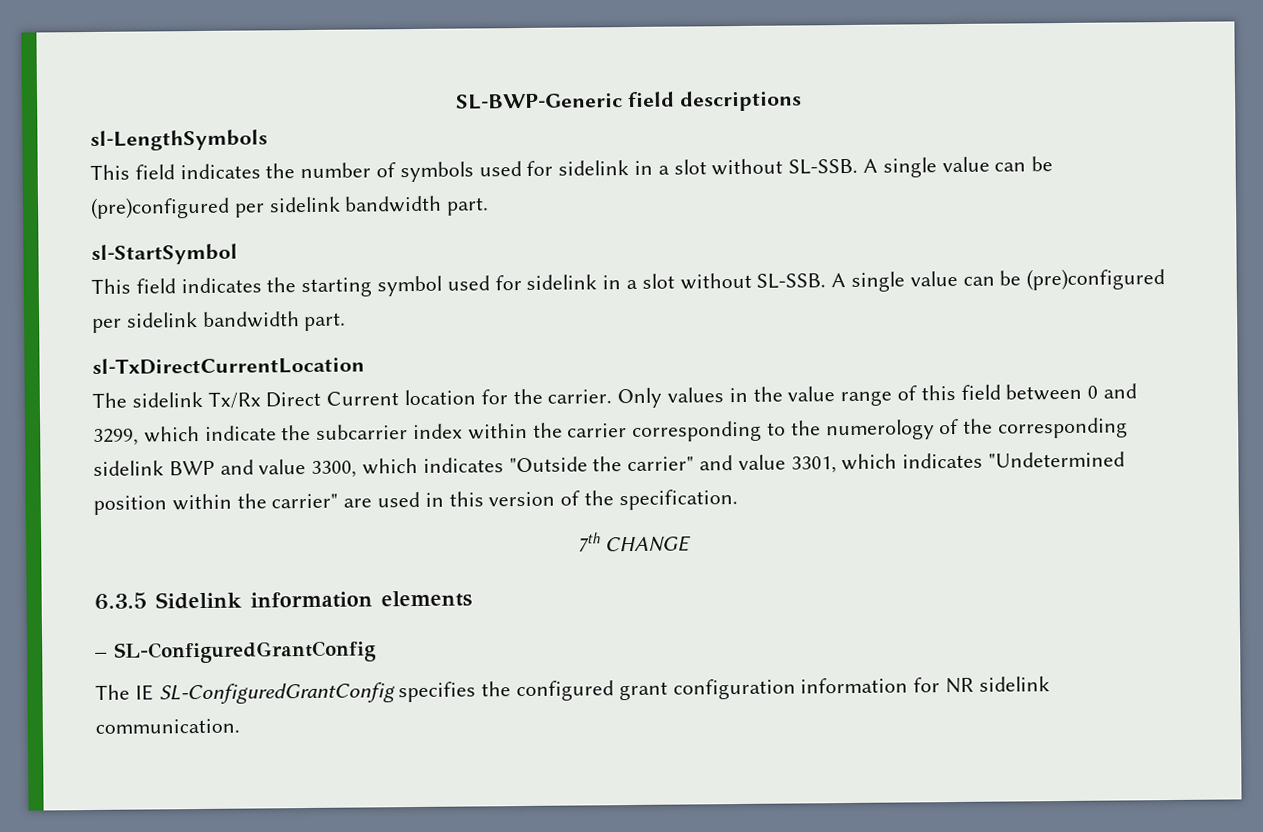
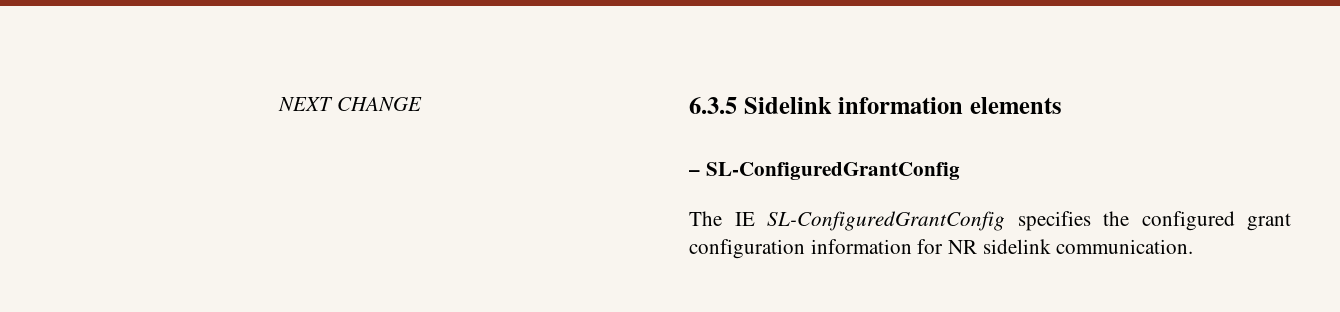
- SL-BWP-Generic field descriptions
- sl-LengthSymbols
- This field indicates the number of symbols used for sidelink in a slot without SL-SSB. A single value can be (pre)configured per sidelink bandwidth part.
- sl-StartSymbol
- This field indicates the starting symbol used for sidelink in a slot without SL-SSB. A single value can be (pre)configured per sidelink bandwidth part.
- sl-TxDirectCurrentLocation
- The sidelink Tx/Rx Direct Current location for the carrier. Only values in the value range of this field between 0 and 3299, which indicate the subcarrier index within the carrier corresponding to the numerology of the corresponding sidelink BWP and value 3300, which indicates "Outside the carrier" and value 3301, which indicates "Undetermined position within the carrier" are used in this version of the specification.
- 7th CHANGE
+ NEXT CHANGE

